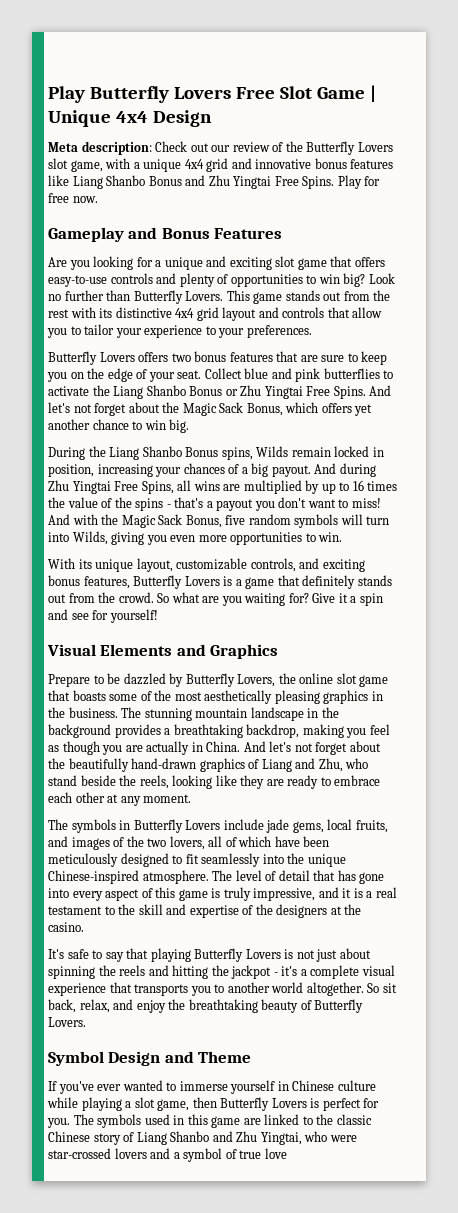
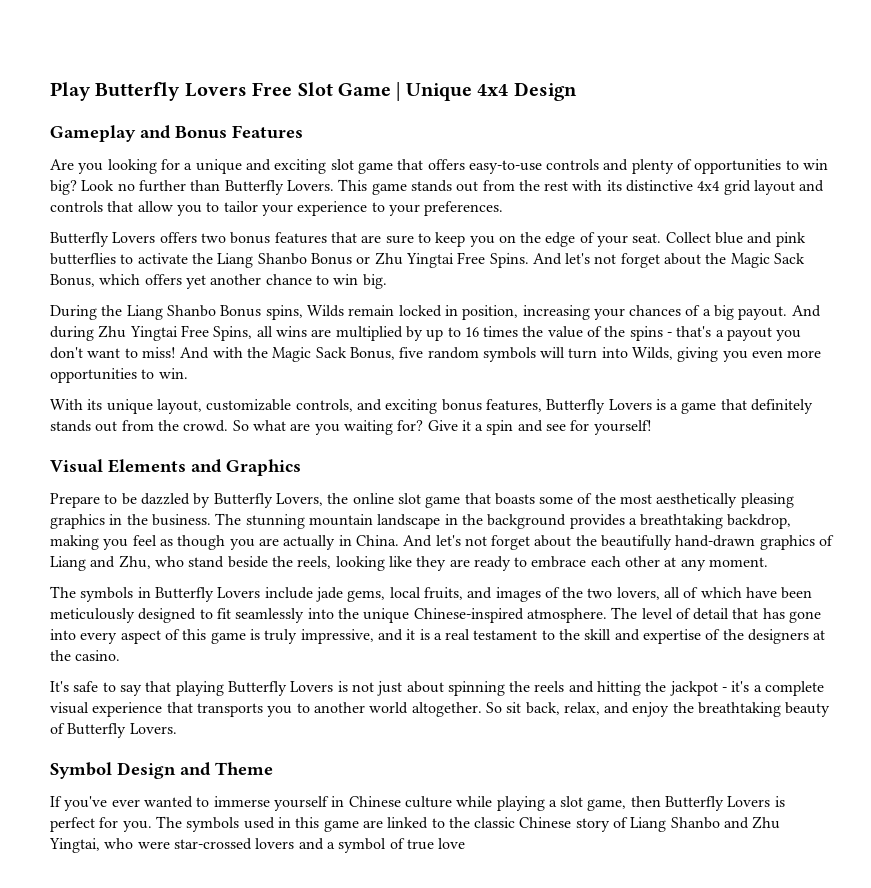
- Meta description: Check out our review of the Butterfly Lovers slot game, with a unique 4x4 grid and innovative bonus features like Liang Shanbo Bonus and Zhu Yingtai Free Spins. Play for free now.

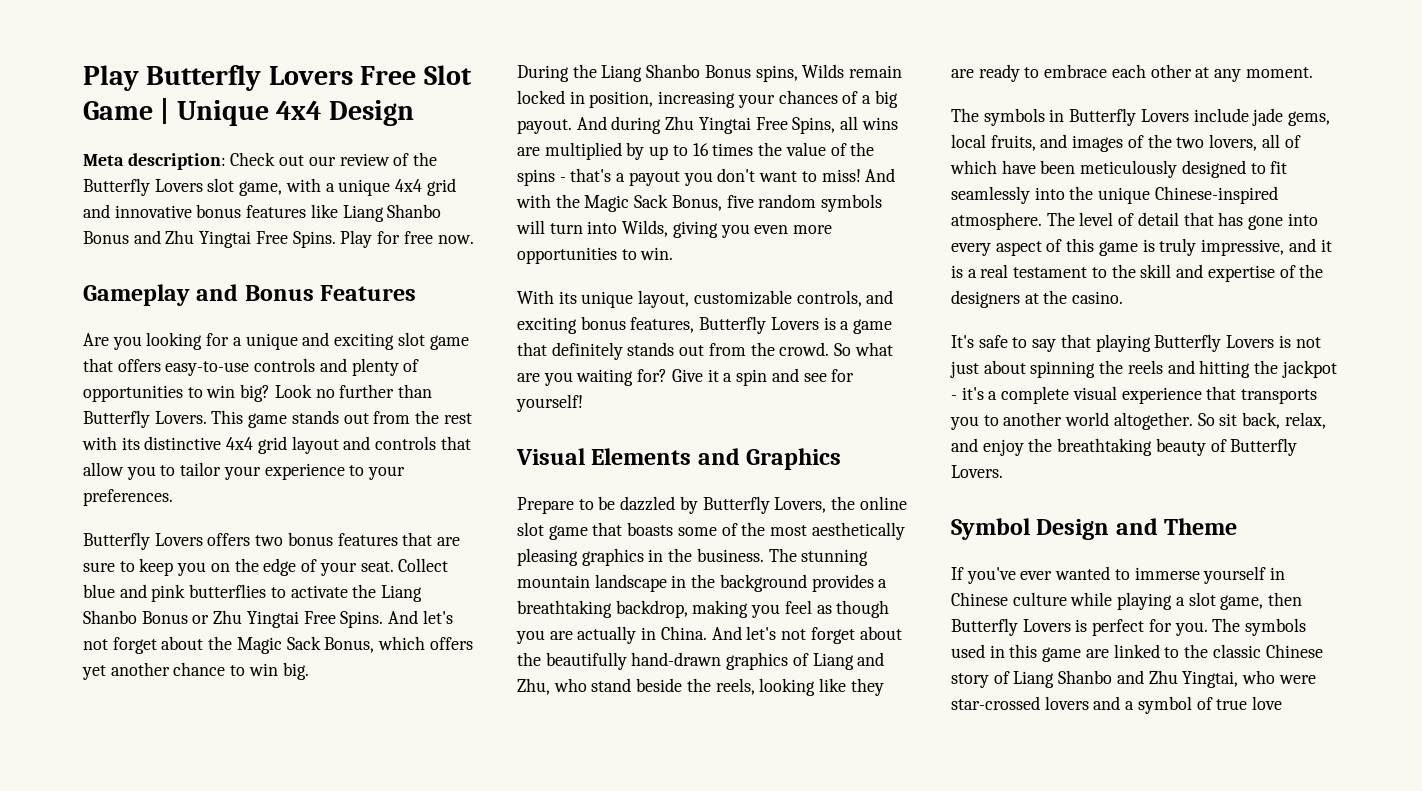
+ Meta description: Check out our review of the Butterfly Lovers slot game, with a unique 4x4 grid and innovative bonus features like Liang Shanbo Bonus and Zhu Yingtai Free Spins. Play for free now.

